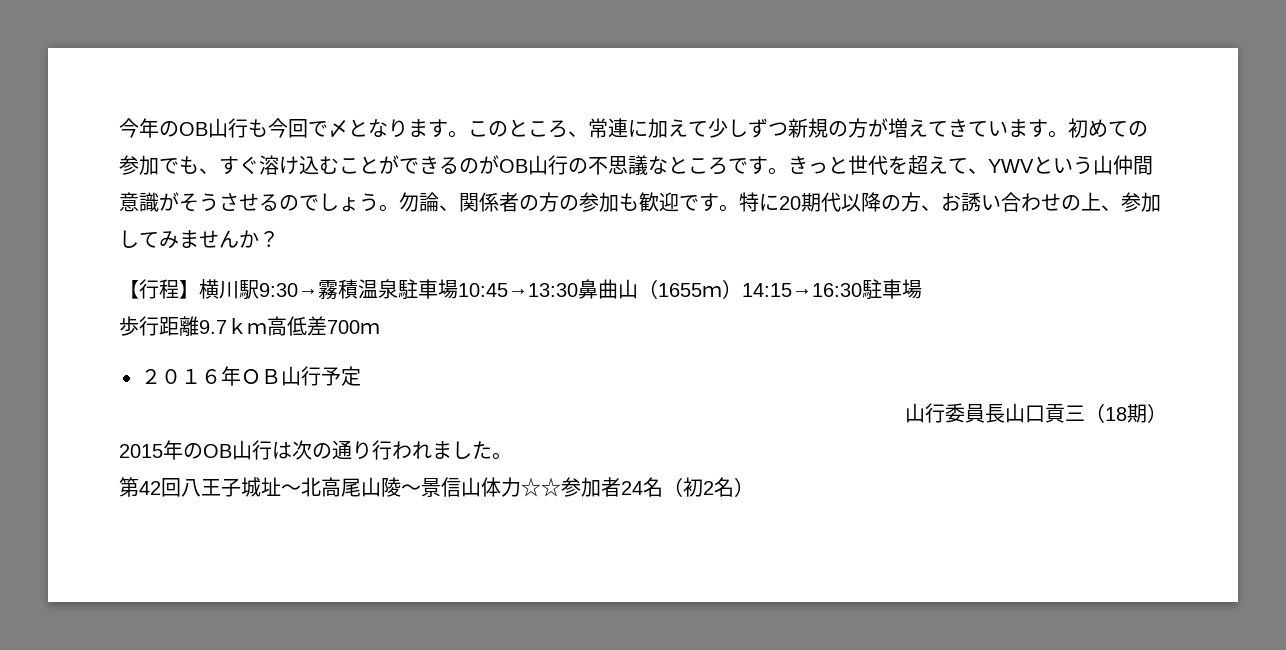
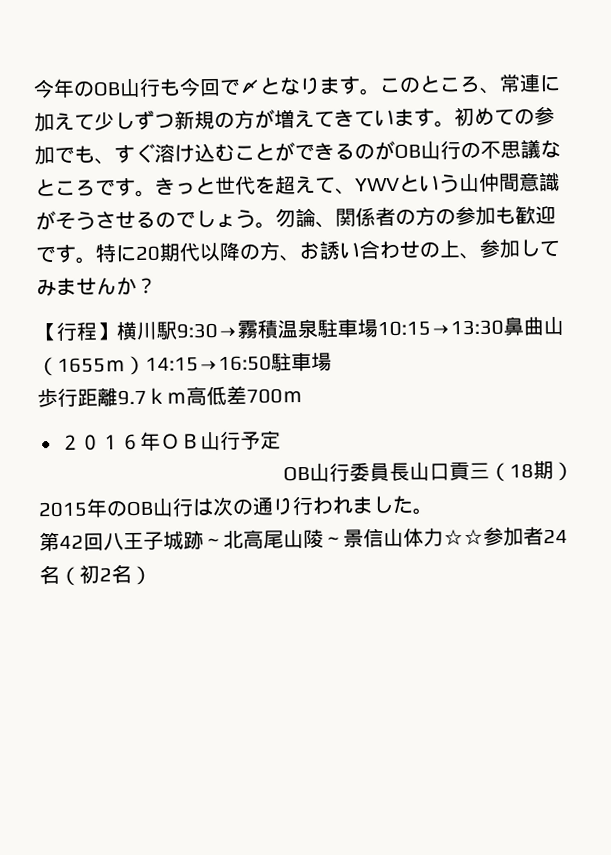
- 【行程】横川駅9:30→霧積温泉駐車場10:45→13:30鼻曲山（1655ｍ）14:15→16:30駐車場
+ 【行程】横川駅9:30→霧積温泉駐車場10:15→13:30鼻曲山（1655ｍ）14:15→16:50駐車場
- 山行委員長山口貢三（18期）
+ OB山行委員長山口貢三（18期）
- 第42回八王子城址～北高尾山陵～景信山体力☆☆参加者24名（初2名）
+ 第42回八王子城跡～北高尾山陵～景信山体力☆☆参加者24名（初2名）

